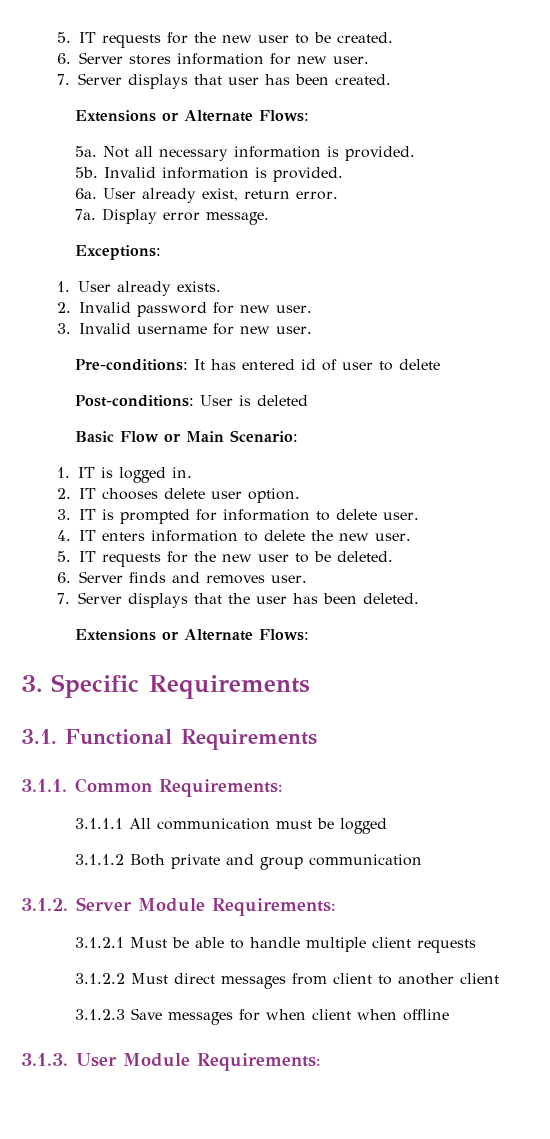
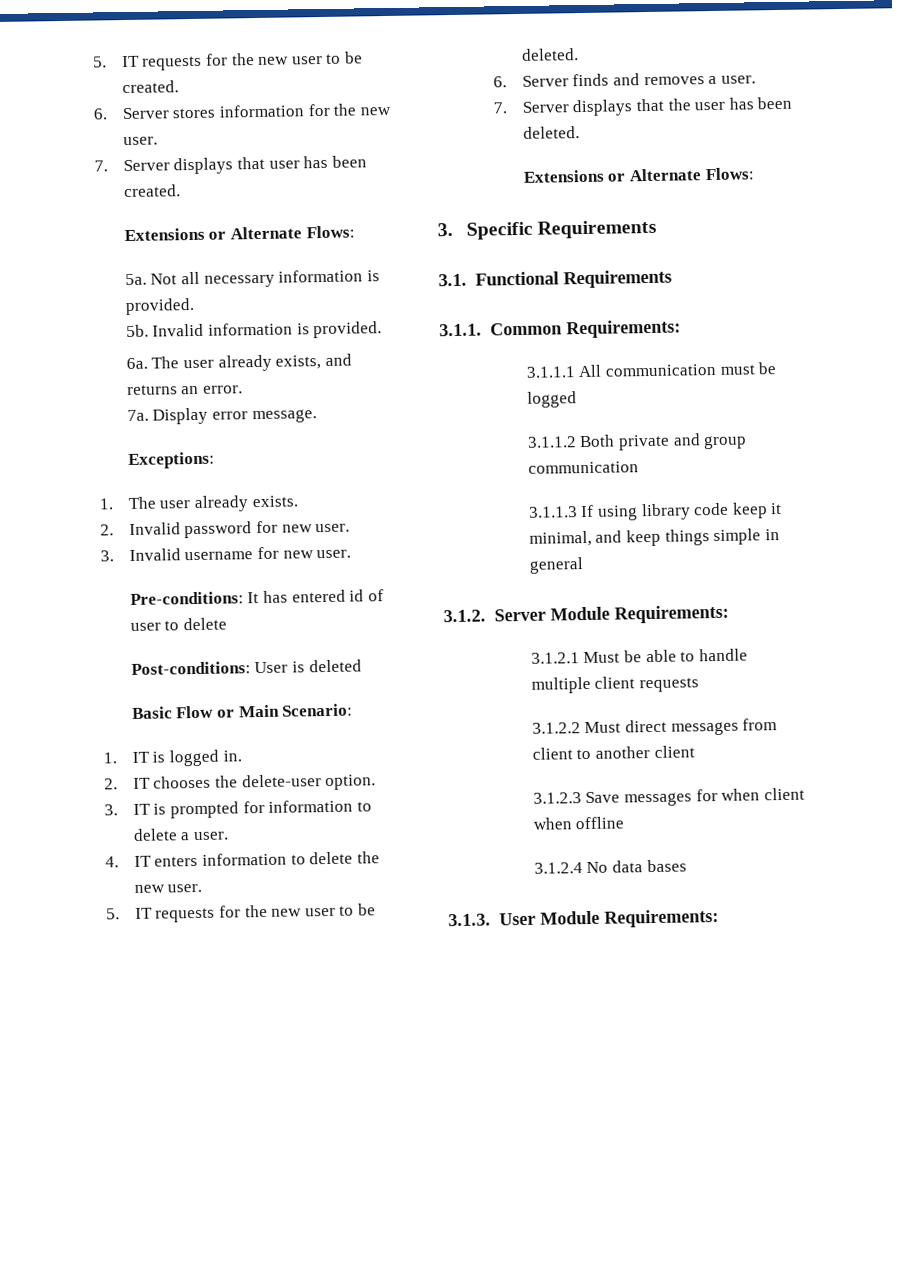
- 6. Server stores information for new user.
+ 6. Server stores information for the new user.
- User already exist, return error.
+ The user already exists, and returns an error.
- 1. User already exists.
+ 1. The user already exists.
- 2. IT chooses delete user option.
+ 2. IT chooses the delete-user option.
- 3. IT is prompted for information to delete user.
+ 3. IT is prompted for information to delete a user.
- 6. Server finds and removes user.
+ 6. Server finds and removes a user.
+ 3.1.1.3 If using library code keep it minimal, and keep things simple in general
+ 3.1.2.4 No data bases

